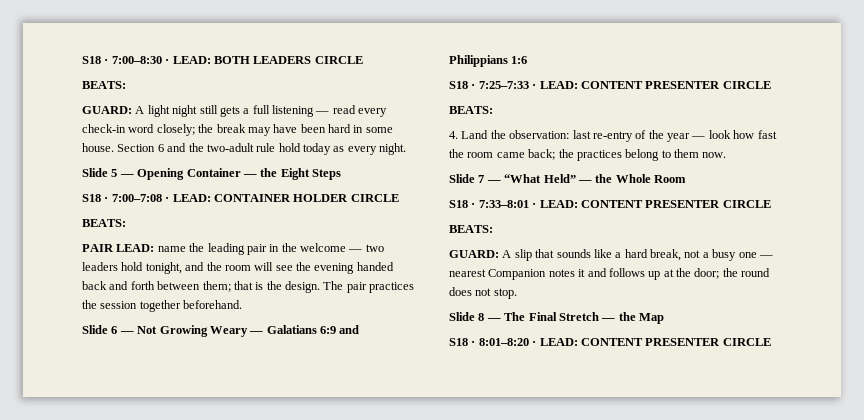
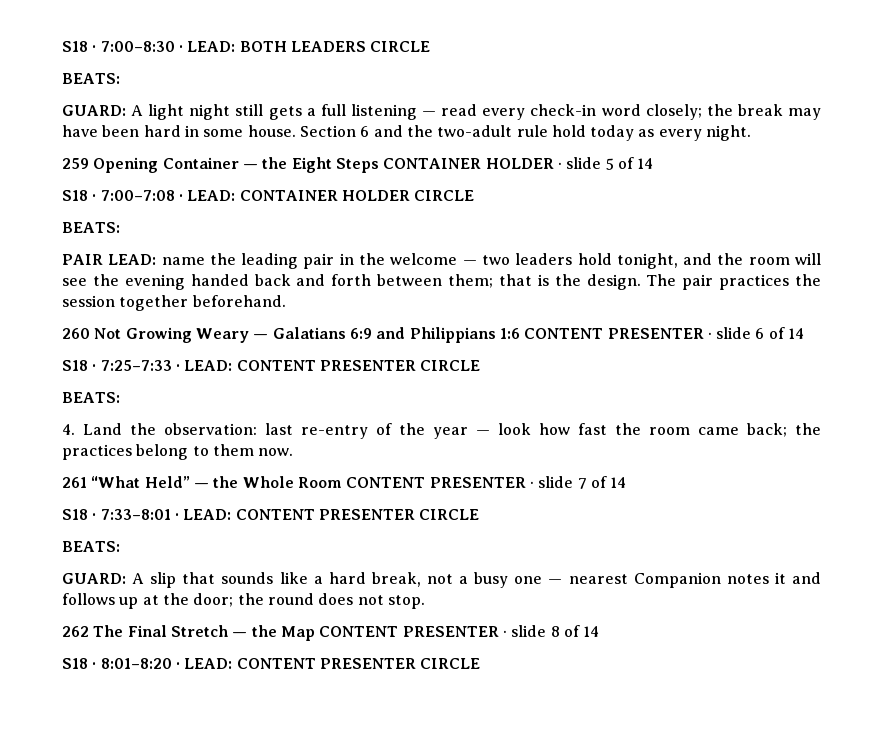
- Slide 5 — Opening Container — the Eight Steps
+ 259 Opening Container — the Eight Steps CONTAINER HOLDER · slide 5 of 14
- Slide 6 — Not Growing Weary — Galatians 6:9 and Philippians 1:6
+ 260 Not Growing Weary — Galatians 6:9 and Philippians 1:6 CONTENT PRESENTER · slide 6 of 14
- Slide 7 — “What Held” — the Whole Room
+ 261 “What Held” — the Whole Room CONTENT PRESENTER · slide 7 of 14
- Slide 8 — The Final Stretch — the Map
+ 262 The Final Stretch — the Map CONTENT PRESENTER · slide 8 of 14

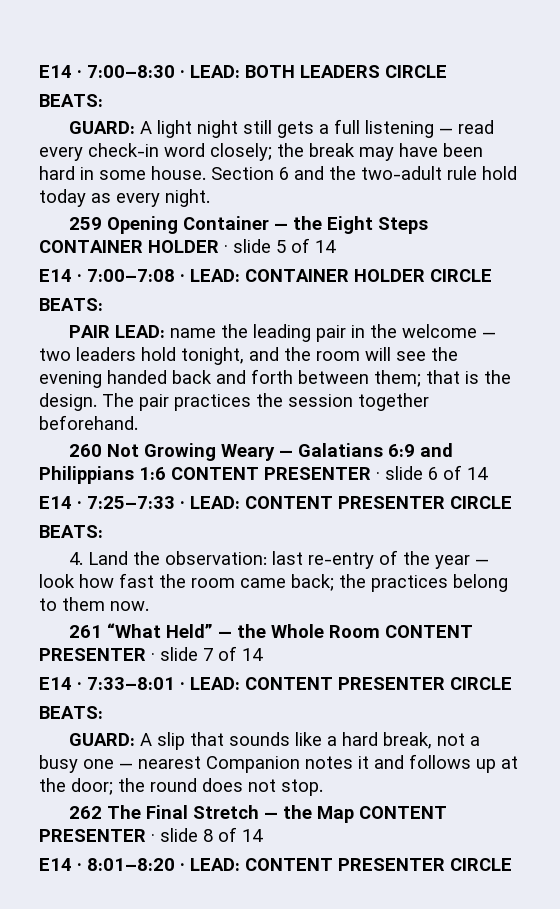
- S18 · 7:00–8:30 · LEAD: BOTH LEADERS CIRCLE
+ E14 · 7:00–8:30 · LEAD: BOTH LEADERS CIRCLE
- S18 · 7:00–7:08 · LEAD: CONTAINER HOLDER CIRCLE
+ E14 · 7:00–7:08 · LEAD: CONTAINER HOLDER CIRCLE
- S18 · 7:25–7:33 · LEAD: CONTENT PRESENTER CIRCLE
+ E14 · 7:25–7:33 · LEAD: CONTENT PRESENTER CIRCLE
- S18 · 7:33–8:01 · LEAD: CONTENT PRESENTER CIRCLE
+ E14 · 7:33–8:01 · LEAD: CONTENT PRESENTER CIRCLE
- S18 · 8:01–8:20 · LEAD: CONTENT PRESENTER CIRCLE
+ E14 · 8:01–8:20 · LEAD: CONTENT PRESENTER CIRCLE

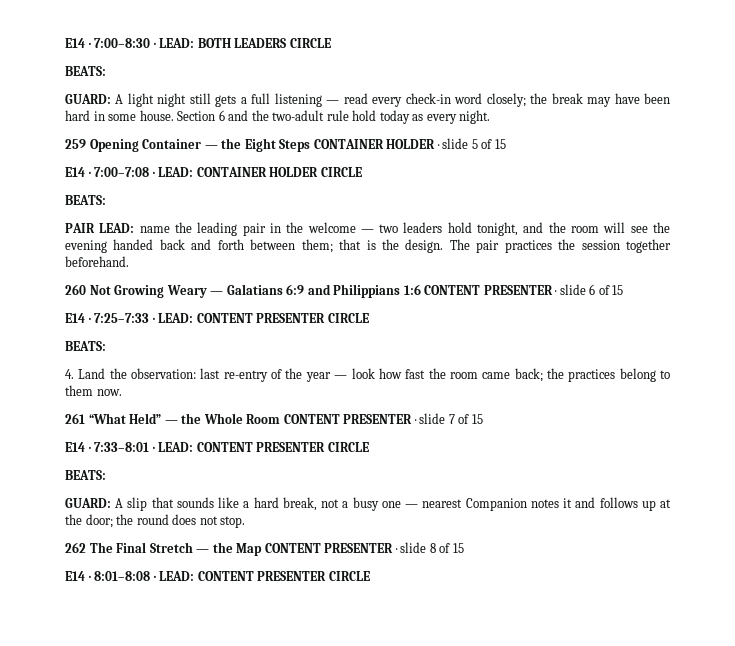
- 259 Opening Container — the Eight Steps CONTAINER HOLDER · slide 5 of 14
+ 259 Opening Container — the Eight Steps CONTAINER HOLDER · slide 5 of 15
- 260 Not Growing Weary — Galatians 6:9 and Philippians 1:6 CONTENT PRESENTER · slide 6 of 14
+ 260 Not Growing Weary — Galatians 6:9 and Philippians 1:6 CONTENT PRESENTER · slide 6 of 15
- 261 “What Held” — the Whole Room CONTENT PRESENTER · slide 7 of 14
+ 261 “What Held” — the Whole Room CONTENT PRESENTER · slide 7 of 15
- 262 The Final Stretch — the Map CONTENT PRESENTER · slide 8 of 14
- E14 · 8:01–8:20 · LEAD: CONTENT PRESENTER CIRCLE
+ 262 The Final Stretch — the Map CONTENT PRESENTER · slide 8 of 15
+ E14 · 8:01–8:08 · LEAD: CONTENT PRESENTER CIRCLE

